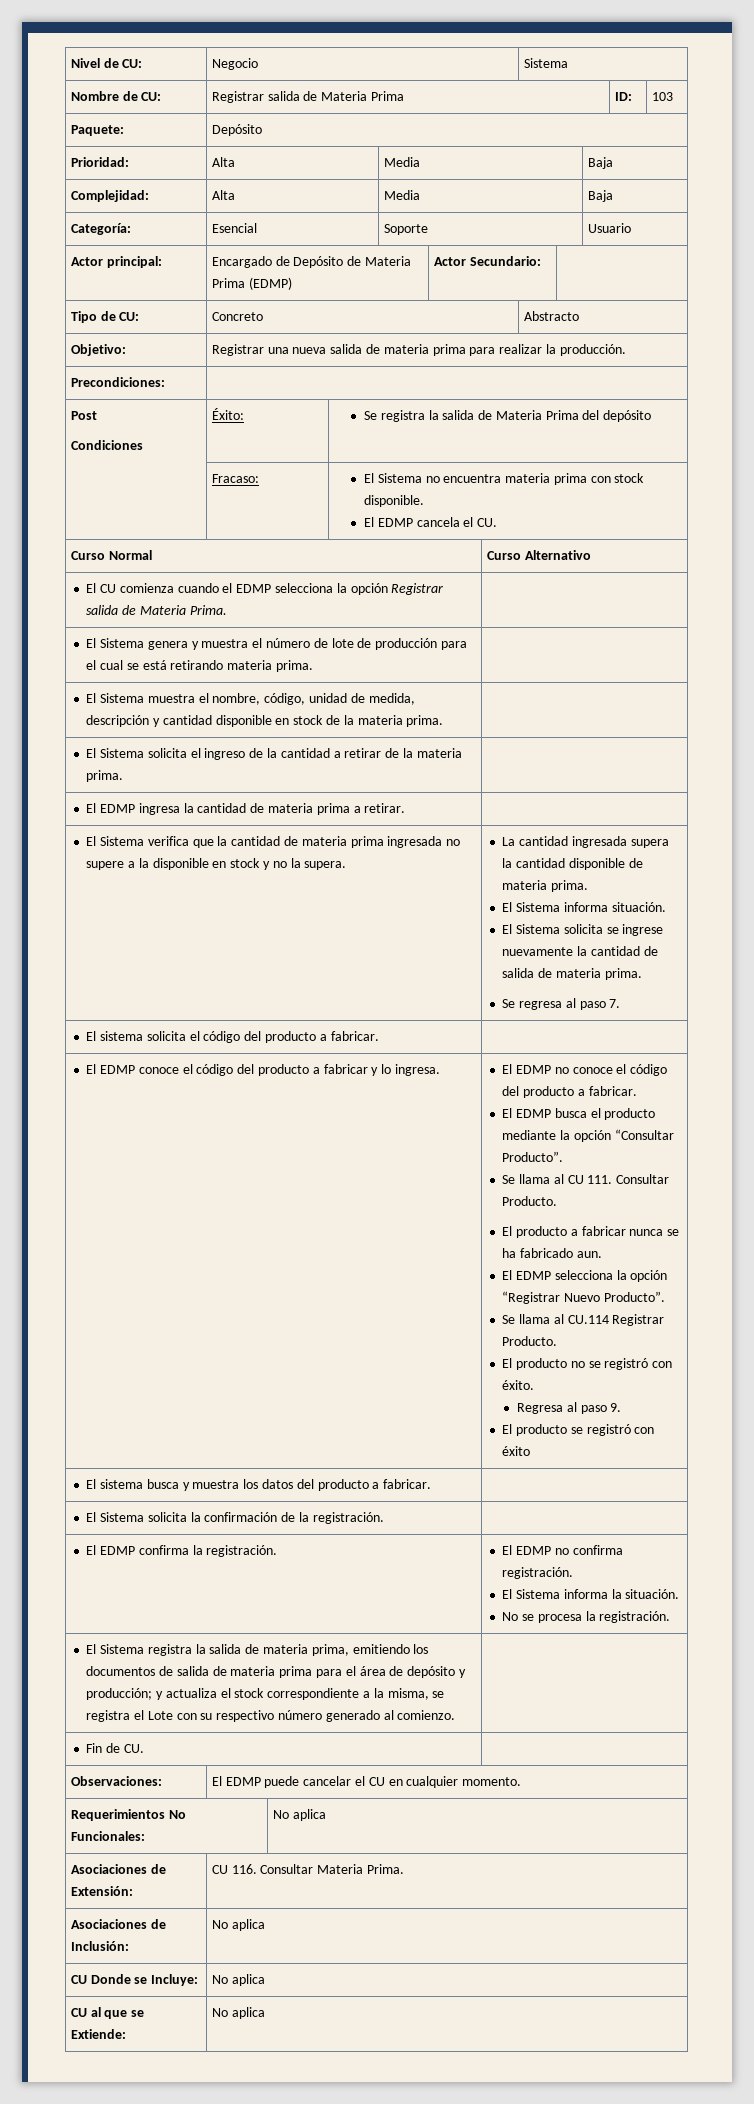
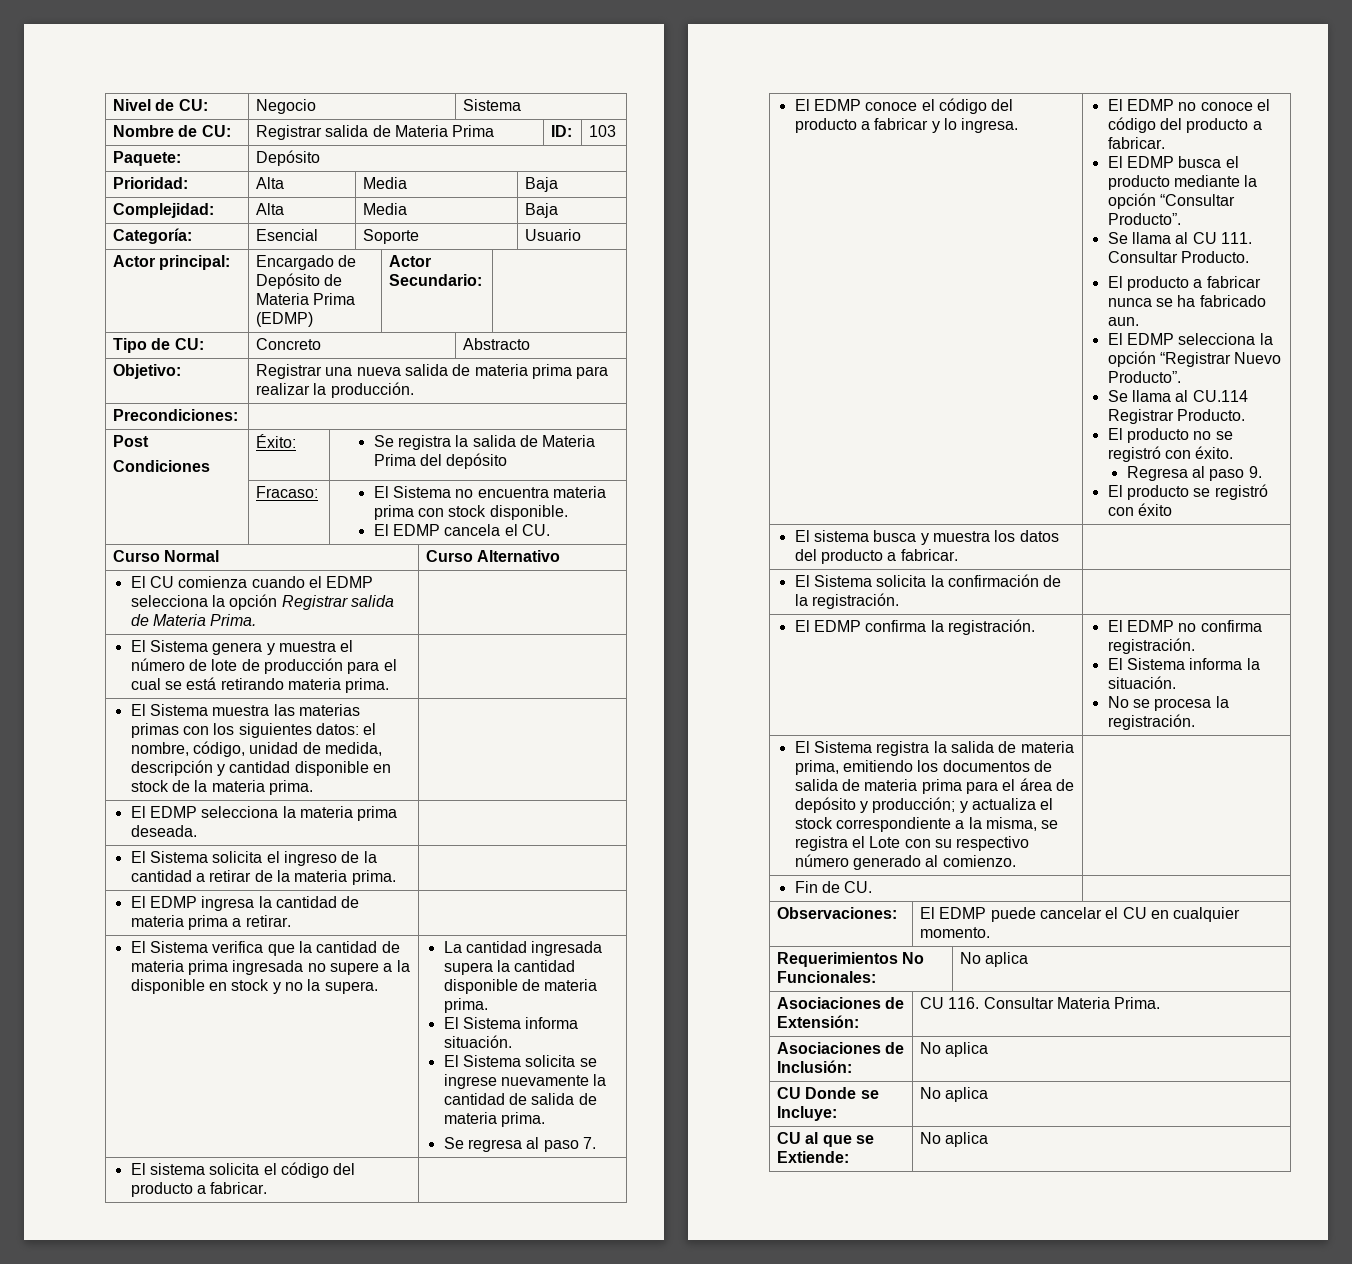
- El Sistema muestra el nombre, código, unidad de medida, descripción y cantidad disponible en stock de la materia prima. |
+ El Sistema muestra las materias primas con los siguientes datos: el nombre, código, unidad de medida, descripción y cantidad disponible en stock de la materia prima. |
+ El EDMP selecciona la materia prima deseada. |

